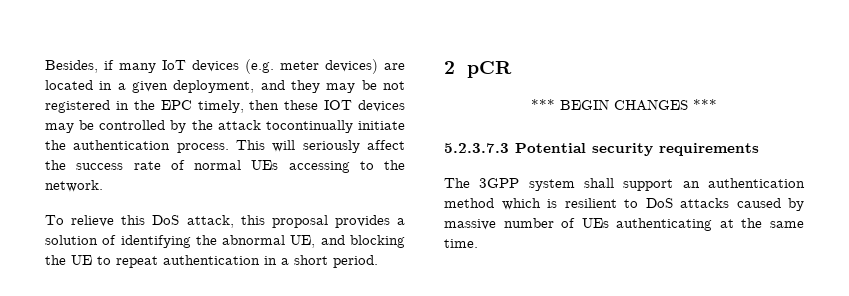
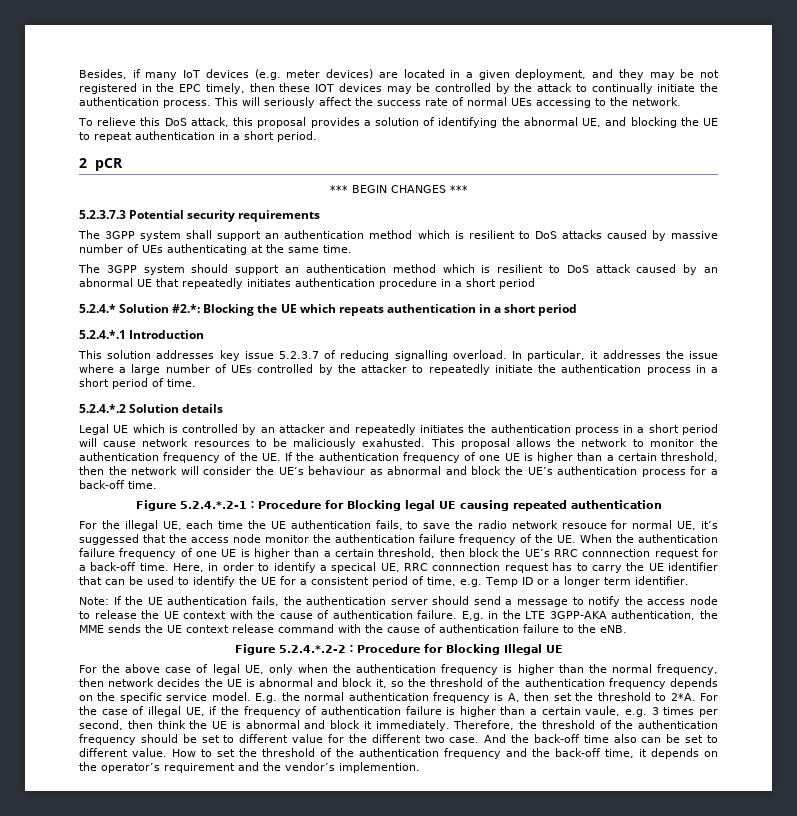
- Besides, if many IoT devices (e.g. meter devices) are located in a given deployment, and they may be not registered in the EPC timely, then these IOT devices may be controlled by the attack tocontinually initiate the authentication process.
+ Besides, if many IoT devices (e.g. meter devices) are located in a given deployment, and they may be not registered in the EPC timely, then these IOT devices may be controlled by the attack to continually initiate the authentication process.
+ The 3GPP system should support an authentication method which is resilient to DoS attack caused by an abnormal UE that repeatedly initiates authentication procedure in a short period
+ 5.2.4.* Solution #2.*: Blocking the UE which repeats authentication in a short period
+ 5.2.4.*.1 Introduction
+ This solution addresses key issue 5.2.3.7 of reducing signalling overload. In particular, it addresses the issue where a large number of UEs controlled by the attacker to repeatedly initiate the authentication process in a short period of time.
+ 5.2.4.*.2 Solution details
+ Legal UE which is controlled by an attacker and repeatedly initiates the authentication process in a short period will cause network resources to be maliciously exahusted. This proposal allows the network to monitor the authentication frequency of the UE. If the authentication frequency of one UE is higher than a certain threshold, then the network will consider the UE’s behaviour as abnormal and block the UE’s authentication process for a back-off time.
+ Figure 5.2.4.*.2-1：Procedure for Blocking legal UE causing repeated authentication
+ For the illegal UE, each time the UE authentication fails, to save the radio network resouce for normal UE, it’s suggessed that the access node monitor the authentication failure frequency of the UE. When the authentication failure frequency of one UE is higher than a certain threshold, then block the UE’s RRC connnection request for a back-off time. Here, in order to identify a specical UE, RRC connnection request has to carry the UE identifier that can be used to identify the UE for a consistent period of time, e.g. Temp ID or a longer term identifier.
+ Note: If the UE authentication fails, the authentication server should send a message to notify the access node to release the UE context with the cause of authentication failure. E,g. in the LTE 3GPP-AKA authentication, the MME sends the UE context release command with the cause of authentication failure to the eNB.
+ Figure 5.2.4.*.2-2：Procedure for Blocking Illegal UE
+ For the above case of legal UE, only when the authentication frequency is higher than the normal frequency, then network decides the UE is abnormal and block it, so the threshold of the authentication frequency depends on the specific service model. E.g. the normal authentication frequency is A, then set the threshold to 2*A. For the case of illegal UE, if the frequency of authentication failure is higher than a certain vaule, e.g. 3 times per second, then think the UE is abnormal and block it immediately. Therefore, the threshold of the authentication frequency should be set to different value for the different two case. And the back-off time also can be set to different value. How to set the threshold of the authentication frequency and the back-off time, it depends on the operator’s requirement and the vendor’s implemention.

